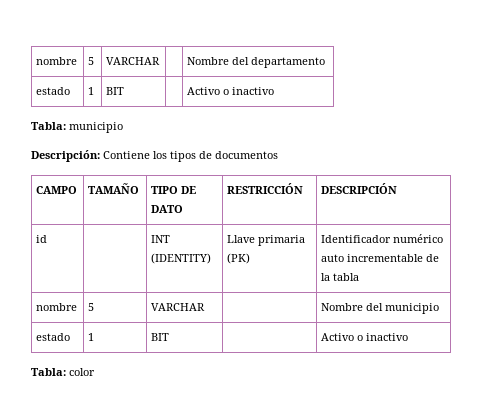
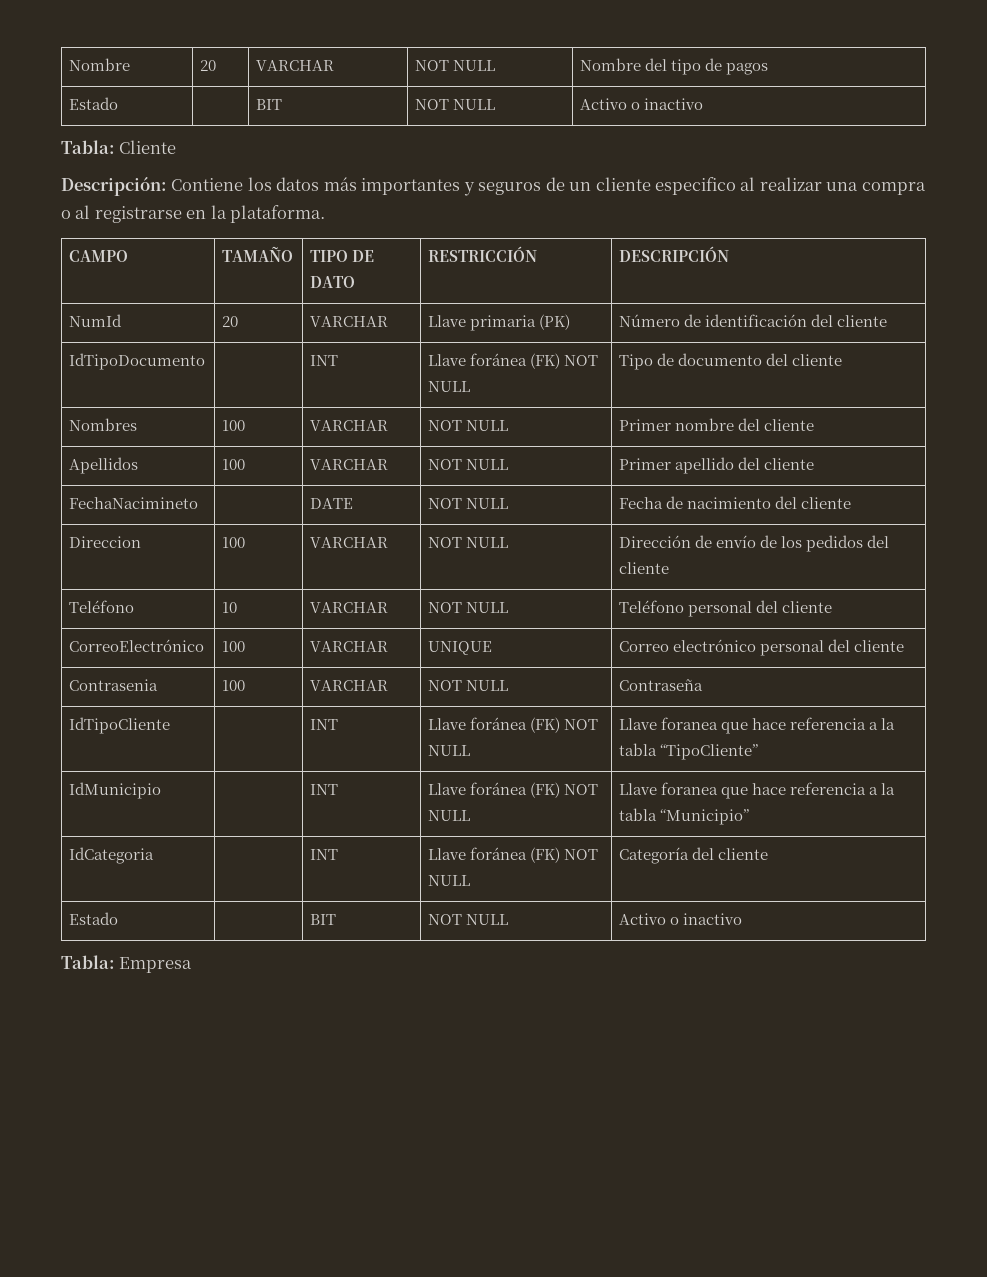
- nombre | 5 | VARCHAR | | Nombre del departamento
- estado | 1 | BIT | | Activo o inactivo
- Tabla: municipio
+ Nombre | 20 | VARCHAR | NOT NULL | Nombre del tipo de pagos
+ Estado | | BIT | NOT NULL | Activo o inactivo
+ Tabla: Cliente
- Descripción: Contiene los tipos de documentos
+ Descripción: Contiene los datos más importantes y seguros de un cliente especifico al realizar una compra o al registrarse en la plataforma.
- id | | INT (IDENTITY) | Llave primaria (PK) | Identificador numérico auto incrementable de la tabla
- nombre | 5 | VARCHAR | | Nombre del municipio
- estado | 1 | BIT | | Activo o inactivo
- Tabla: color
+ NumId | 20 | VARCHAR | Llave primaria (PK) | Número de identificación del cliente
+ IdTipoDocumento | | INT | Llave foránea (FK) NOT NULL | Tipo de documento del cliente
+ Nombres | 100 | VARCHAR | NOT NULL | Primer nombre del cliente
+ Apellidos | 100 | VARCHAR | NOT NULL | Primer apellido del cliente
+ FechaNacimineto | | DATE | NOT NULL | Fecha de nacimiento del cliente
+ Direccion | 100 | VARCHAR | NOT NULL | Dirección de envío de los pedidos del cliente
+ Teléfono | 10 | VARCHAR | NOT NULL | Teléfono personal del cliente
+ CorreoElectrónico | 100 | VARCHAR | UNIQUE | Correo electrónico personal del cliente
+ Contrasenia | 100 | VARCHAR | NOT NULL | Contraseña
+ IdTipoCliente | | INT | Llave foránea (FK) NOT NULL | Llave foranea que hace referencia a la tabla “TipoCliente”
+ IdMunicipio | | INT | Llave foránea (FK) NOT NULL | Llave foranea que hace referencia a la tabla “Municipio”
+ IdCategoria | | INT | Llave foránea (FK) NOT NULL | Categoría del cliente
+ Estado | | BIT | NOT NULL | Activo o inactivo
+ Tabla: Empresa

